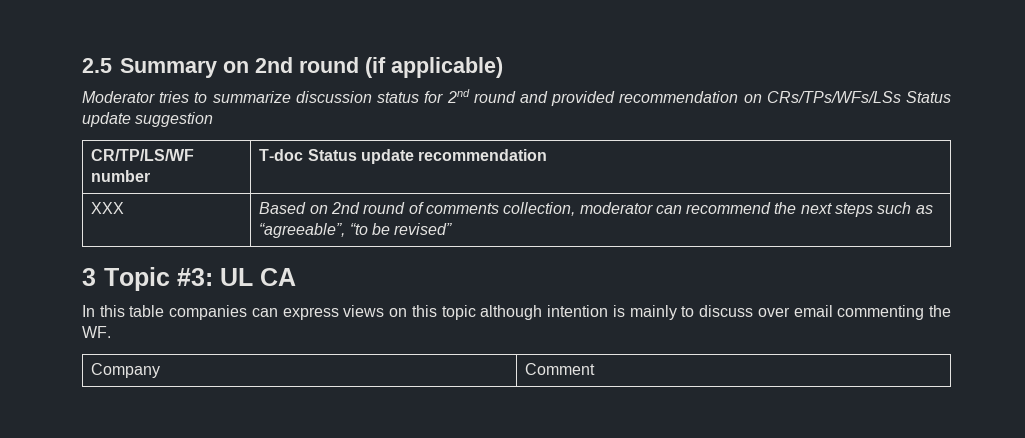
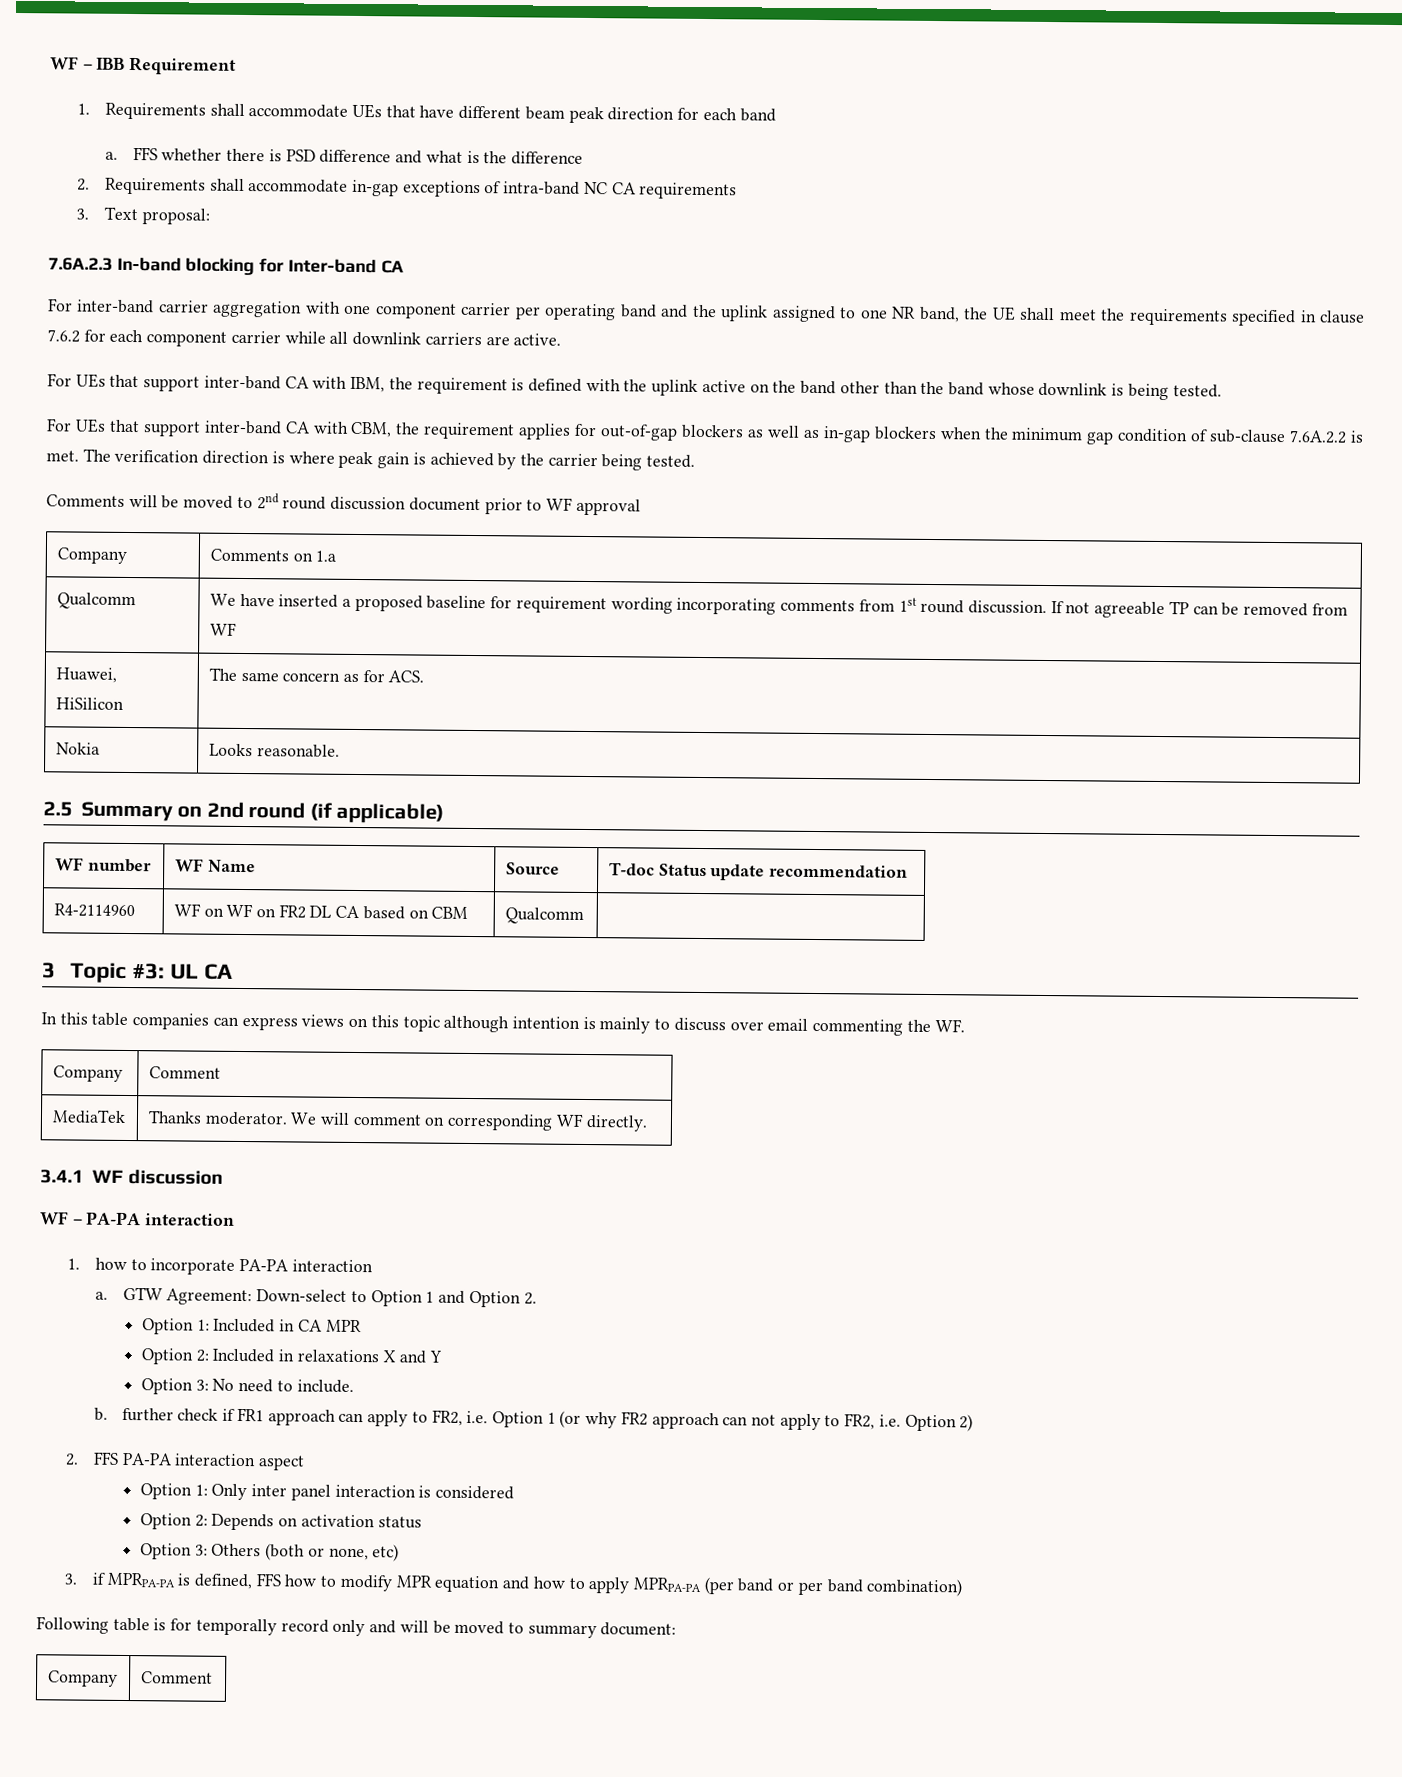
+ WF – IBB Requirement
+ 1. Requirements shall accommodate UEs that have different beam peak direction for each band
+ a. FFS whether there is PSD difference and what is the difference
+ 2. Requirements shall accommodate in-gap exceptions of intra-band NC CA requirements
+ 3. Text proposal:
+ 7.6A.2.3 In-band blocking for Inter-band CA
+ For inter-band carrier aggregation with one component carrier per operating band and the uplink assigned to one NR band, the UE shall meet the requirements specified in clause 7.6.2 for each component carrier while all downlink carriers are active.
+ For UEs that support inter-band CA with IBM, the requirement is defined with the uplink active on the band other than the band whose downlink is being tested.
+ For UEs that support inter-band CA with CBM, the requirement applies for out-of-gap blockers as well as in-gap blockers when the minimum gap condition of sub-clause 7.6A.2.2 is met. The verification direction is where peak gain is achieved by the carrier being tested.
+ Comments will be moved to 2nd round discussion document prior to WF approval
+ Company | Comments on 1.a
+ Qualcomm | We have inserted a proposed baseline for requirement wording incorporating comments from 1st round discussion. If not agreeable TP can be removed from WF
+ Huawei, HiSilicon | The same concern as for ACS.
+ Nokia | Looks reasonable.
- Moderator tries to summarize discussion status for 2nd round and provided recommendation on CRs/TPs/WFs/LSs Status update suggestion
- CR/TP/LS/WF number | T-doc Status update recommendation
- XXX | Based on 2nd round of comments collection, moderator can recommend the next steps such as “agreeable”, “to be revised”
+ WF number | WF Name | Source | T-doc Status update recommendation
+ R4-2114960 | WF on WF on FR2 DL CA based on CBM | Qualcomm |
+ MediaTek | Thanks moderator. We will comment on corresponding WF directly.
+ 3.4.1 WF discussion
+ WF – PA-PA interaction
+ 1. how to incorporate PA-PA interaction
+ a. GTW Agreement: Down-select to Option 1 and Option 2.
+ Option 1: Included in CA MPR
+ Option 2: Included in relaxations X and Y
+ Option 3: No need to include.
+ b. further check if FR1 approach can apply to FR2, i.e. Option 1 (or why FR2 approach can not apply to FR2, i.e. Option 2)
+ 2. FFS PA-PA interaction aspect
+ Option 1: Only inter panel interaction is considered
+ Option 2: Depends on activation status
+ Option 3: Others (both or none, etc)
+ 3. if MPRPA-PA is defined, FFS how to modify MPR equation and how to apply MPRPA-PA (per band or per band combination)
+ Following table is for temporally record only and will be moved to summary document:
+ Company | Comment

